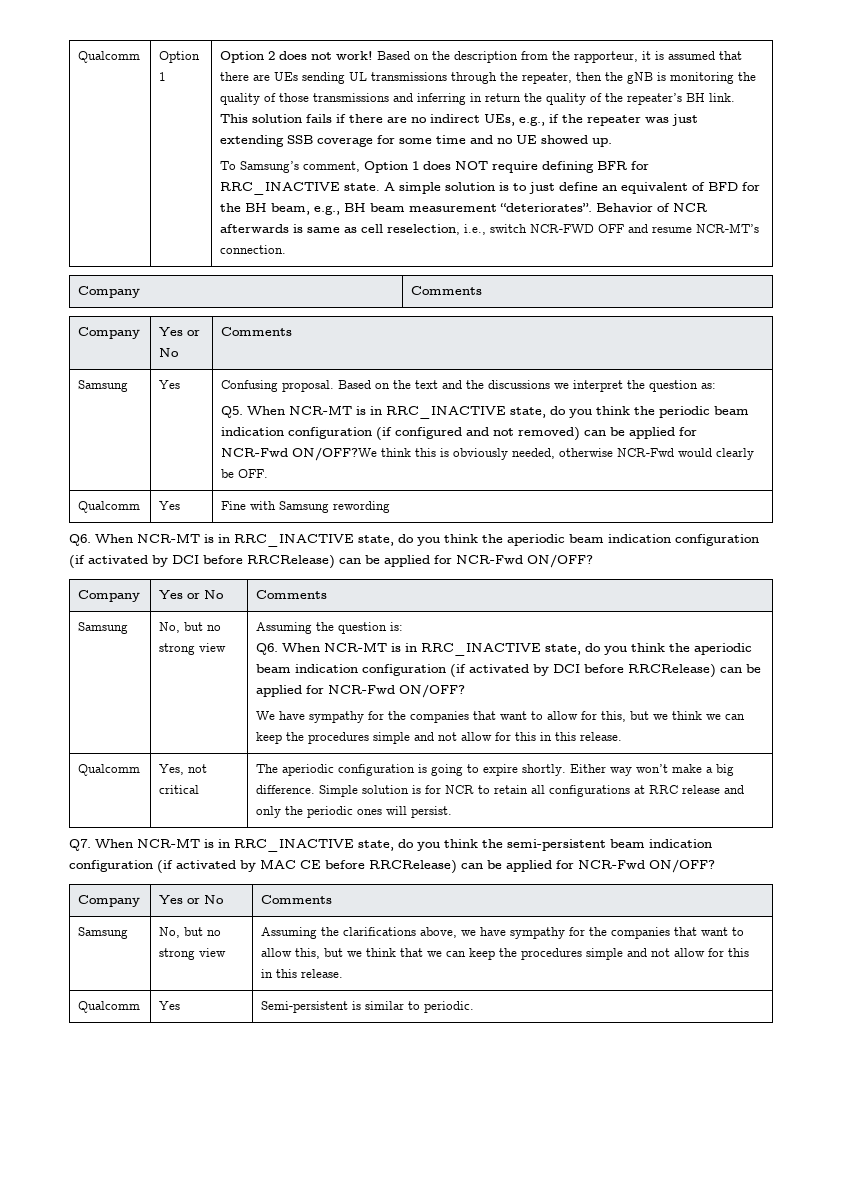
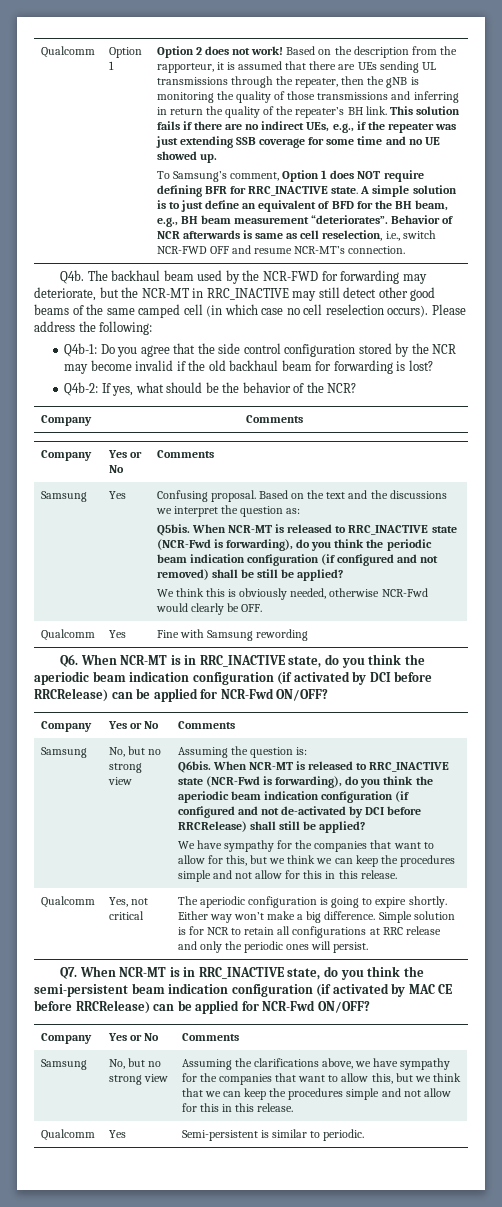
+ Q4b. The backhaul beam used by the NCR-FWD for forwarding may deteriorate, but the NCR-MT in RRC_INACTIVE may still detect other good beams of the same camped cell (in which case no cell reselection occurs). Please address the following:
+ Q4b-1: Do you agree that the side control configuration stored by the NCR may become invalid if the old backhaul beam for forwarding is lost?
+ Q4b-2: If yes, what should be the behavior of the NCR?
- Q5. When NCR-MT is in RRC_INACTIVE state, do you think the periodic beam indication configuration (if configured and not removed) can be applied for NCR-Fwd ON/OFF?We think this is obviously needed, otherwise NCR-Fwd would clearly be OFF.
+ Q5bis. When NCR-MT is released to RRC_INACTIVE state (NCR-Fwd is forwarding), do you think the periodic beam indication configuration (if configured and not removed) shall be still be applied?
+ We think this is obviously needed, otherwise NCR-Fwd would clearly be OFF.
  Assuming the question is:
- Q6. When NCR-MT is in RRC_INACTIVE state, do you think the aperiodic beam indication configuration (if activated by DCI before RRCRelease) can be applied for NCR-Fwd ON/OFF?
+ Q6bis. When NCR-MT is released to RRC_INACTIVE state (NCR-Fwd is forwarding), do you think the aperiodic beam indication configuration (if configured and not de-activated by DCI before RRCRelease) shall still be applied?

